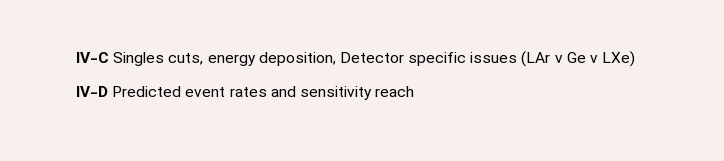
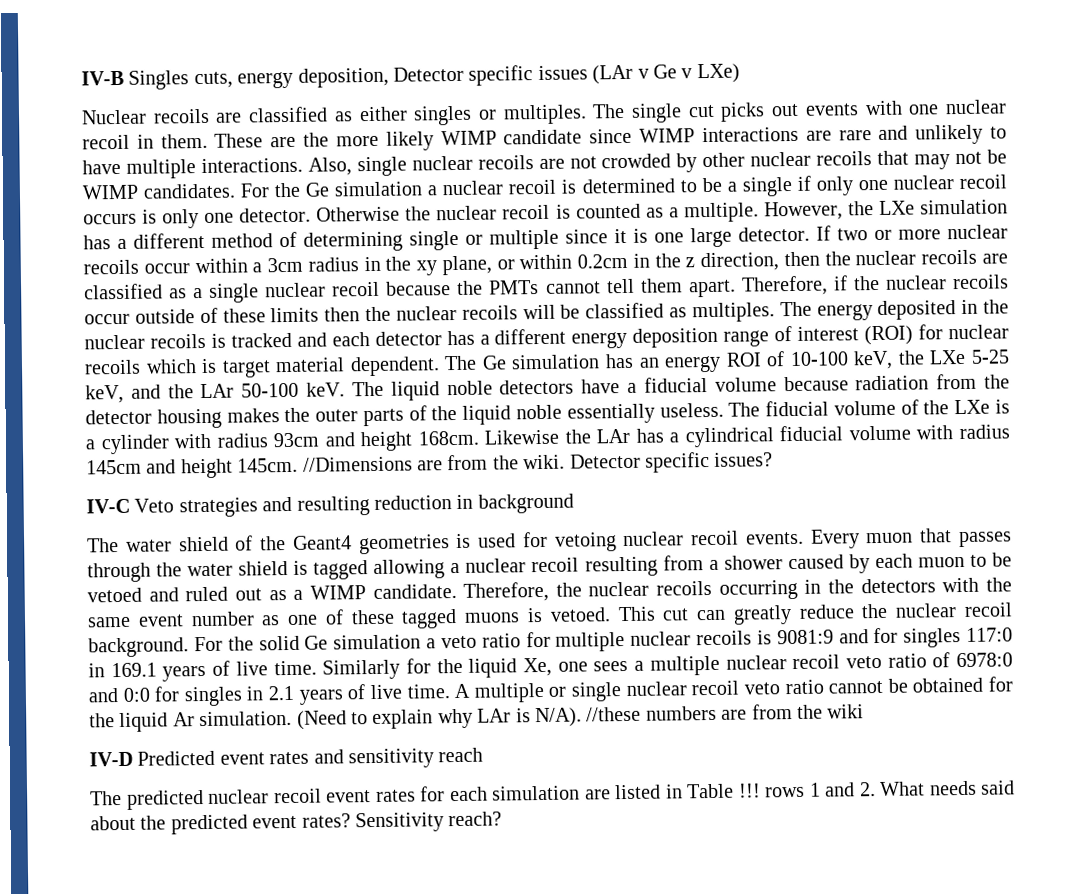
- IV-C Singles cuts, energy deposition, Detector specific issues (LAr v Ge v LXe)
+ IV-B Singles cuts, energy deposition, Detector specific issues (LAr v Ge v LXe)
+ Nuclear recoils are classified as either singles or multiples. The single cut picks out events with one nuclear recoil in them. These are the more likely WIMP candidate since WIMP interactions are rare and unlikely to have multiple interactions. Also, single nuclear recoils are not crowded by other nuclear recoils that may not be WIMP candidates. For the Ge simulation a nuclear recoil is determined to be a single if only one nuclear recoil occurs is only one detector. Otherwise the nuclear recoil is counted as a multiple. However, the LXe simulation has a different method of determining single or multiple since it is one large detector. If two or more nuclear recoils occur within a 3cm radius in the xy plane, or within 0.2cm in the z direction, then the nuclear recoils are classified as a single nuclear recoil because the PMTs cannot tell them apart. Therefore, if the nuclear recoils occur outside of these limits then the nuclear recoils will be classified as multiples. The energy deposited in the nuclear recoils is tracked and each detector has a different energy deposition range of interest (ROI) for nuclear recoils which is target material dependent. The Ge simulation has an energy ROI of 10-100 keV, the LXe 5-25 keV, and the LAr 50-100 keV. The liquid noble detectors have a fiducial volume because radiation from the detector housing makes the outer parts of the liquid noble essentially useless. The fiducial volume of the LXe is a cylinder with radius 93cm and height 168cm. Likewise the LAr has a cylindrical fiducial volume with radius 145cm and height 145cm. //Dimensions are from the wiki. Detector specific issues?
+ IV-C Veto strategies and resulting reduction in background
+ The water shield of the Geant4 geometries is used for vetoing nuclear recoil events. Every muon that passes through the water shield is tagged allowing a nuclear recoil resulting from a shower caused by each muon to be vetoed and ruled out as a WIMP candidate. Therefore, the nuclear recoils occurring in the detectors with the same event number as one of these tagged muons is vetoed. This cut can greatly reduce the nuclear recoil background. For the solid Ge simulation a veto ratio for multiple nuclear recoils is 9081:9 and for singles 117:0 in 169.1 years of live time. Similarly for the liquid Xe, one sees a multiple nuclear recoil veto ratio of 6978:0 and 0:0 for singles in 2.1 years of live time. A multiple or single nuclear recoil veto ratio cannot be obtained for the liquid Ar simulation. (Need to explain why LAr is N/A). //these numbers are from the wiki
+ The predicted nuclear recoil event rates for each simulation are listed in Table !!! rows 1 and 2. What needs said about the predicted event rates? Sensitivity reach?

